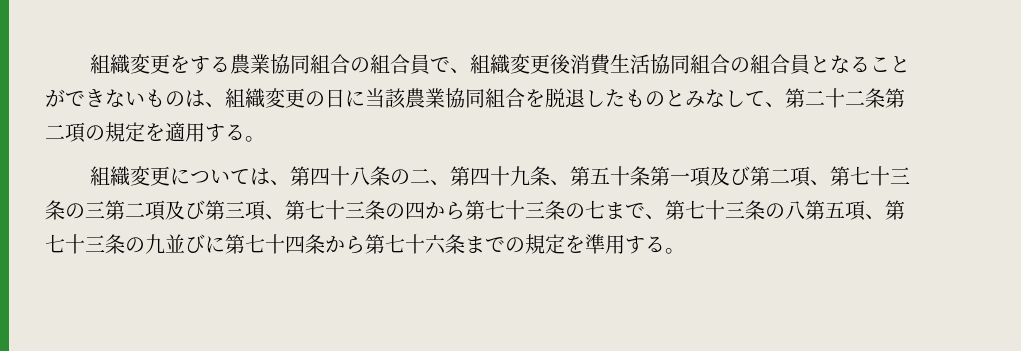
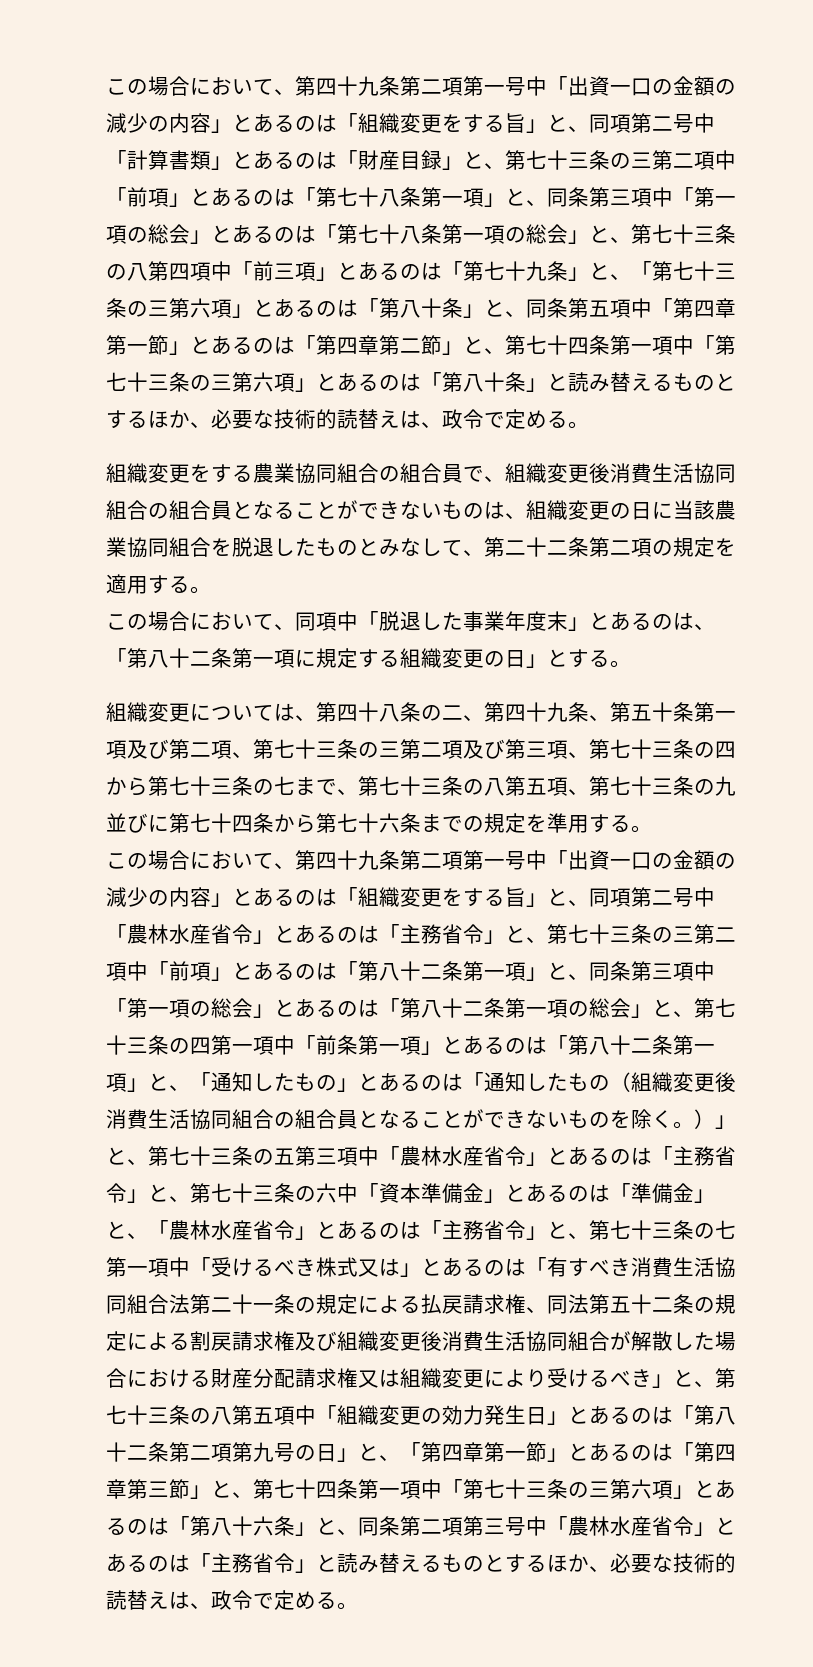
+ この場合において、第四十九条第二項第一号中「出資一口の金額の減少の内容」とあるのは「組織変更をする旨」と、同項第二号中「計算書類」とあるのは「財産目録」と、第七十三条の三第二項中「前項」とあるのは「第七十八条第一項」と、同条第三項中「第一項の総会」とあるのは「第七十八条第一項の総会」と、第七十三条の八第四項中「前三項」とあるのは「第七十九条」と、「第七十三条の三第六項」とあるのは「第八十条」と、同条第五項中「第四章第一節」とあるのは「第四章第二節」と、第七十四条第一項中「第七十三条の三第六項」とあるのは「第八十条」と読み替えるものとするほか、必要な技術的読替えは、政令で定める。
+ この場合において、同項中「脱退した事業年度末」とあるのは、「第八十二条第一項に規定する組織変更の日」とする。
+ この場合において、第四十九条第二項第一号中「出資一口の金額の減少の内容」とあるのは「組織変更をする旨」と、同項第二号中「農林水産省令」とあるのは「主務省令」と、第七十三条の三第二項中「前項」とあるのは「第八十二条第一項」と、同条第三項中「第一項の総会」とあるのは「第八十二条第一項の総会」と、第七十三条の四第一項中「前条第一項」とあるのは「第八十二条第一項」と、「通知したもの」とあるのは「通知したもの（組織変更後消費生活協同組合の組合員となることができないものを除く。）」と、第七十三条の五第三項中「農林水産省令」とあるのは「主務省令」と、第七十三条の六中「資本準備金」とあるのは「準備金」と、「農林水産省令」とあるのは「主務省令」と、第七十三条の七第一項中「受けるべき株式又は」とあるのは「有すべき消費生活協同組合法第二十一条の規定による払戻請求権、同法第五十二条の規定による割戻請求権及び組織変更後消費生活協同組合が解散した場合における財産分配請求権又は組織変更により受けるべき」と、第七十三条の八第五項中「組織変更の効力発生日」とあるのは「第八十二条第二項第九号の日」と、「第四章第一節」とあるのは「第四章第三節」と、第七十四条第一項中「第七十三条の三第六項」とあるのは「第八十六条」と、同条第二項第三号中「農林水産省令」とあるのは「主務省令」と読み替えるものとするほか、必要な技術的読替えは、政令で定める。

